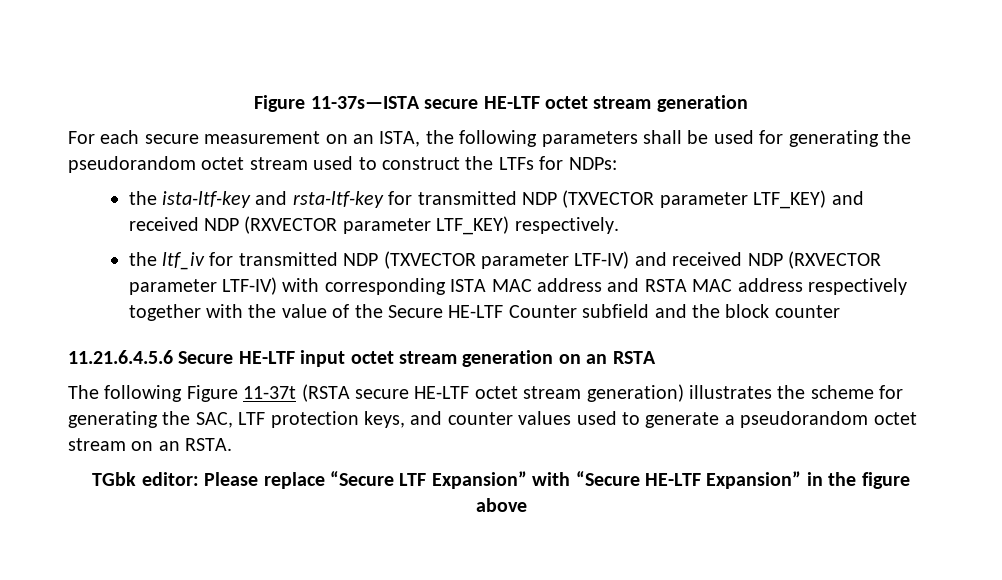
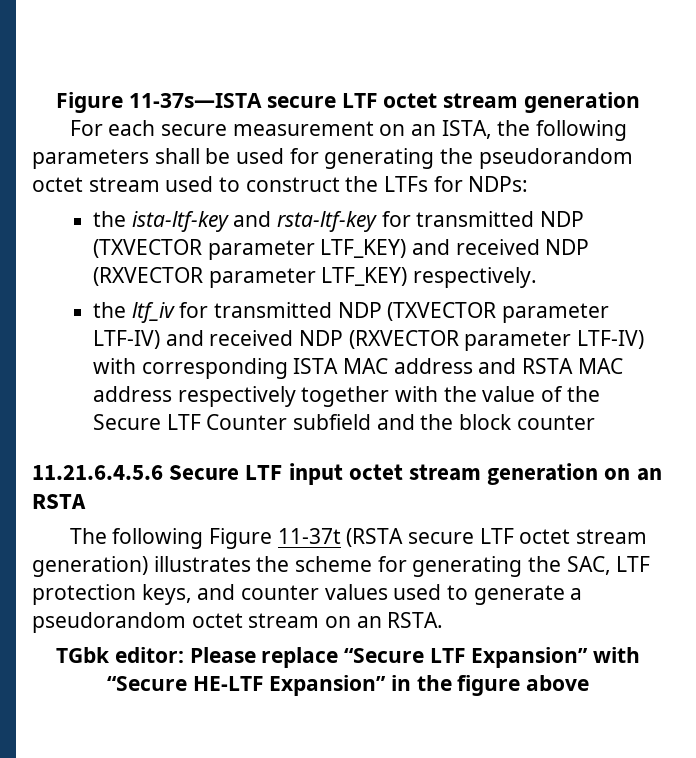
- Figure 11-37s—ISTA secure HE-LTF octet stream generation
+ Figure 11-37s—ISTA secure LTF octet stream generation
- the ltf_iv for transmitted NDP (TXVECTOR parameter LTF-IV) and received NDP (RXVECTOR parameter LTF-IV) with corresponding ISTA MAC address and RSTA MAC address respectively together with the value of the Secure HE-LTF Counter subfield and the block counter
+ the ltf_iv for transmitted NDP (TXVECTOR parameter LTF-IV) and received NDP (RXVECTOR parameter LTF-IV) with corresponding ISTA MAC address and RSTA MAC address respectively together with the value of the Secure LTF Counter subfield and the block counter
- 11.21.6.4.5.6 Secure HE-LTF input octet stream generation on an RSTA
+ 11.21.6.4.5.6 Secure LTF input octet stream generation on an RSTA
- The following Figure 11-37t (RSTA secure HE-LTF octet stream generation) illustrates the scheme for generating the SAC, LTF protection keys, and counter values used to generate a pseudorandom octet stream on an RSTA.
+ The following Figure 11-37t (RSTA secure LTF octet stream generation) illustrates the scheme for generating the SAC, LTF protection keys, and counter values used to generate a pseudorandom octet stream on an RSTA.

